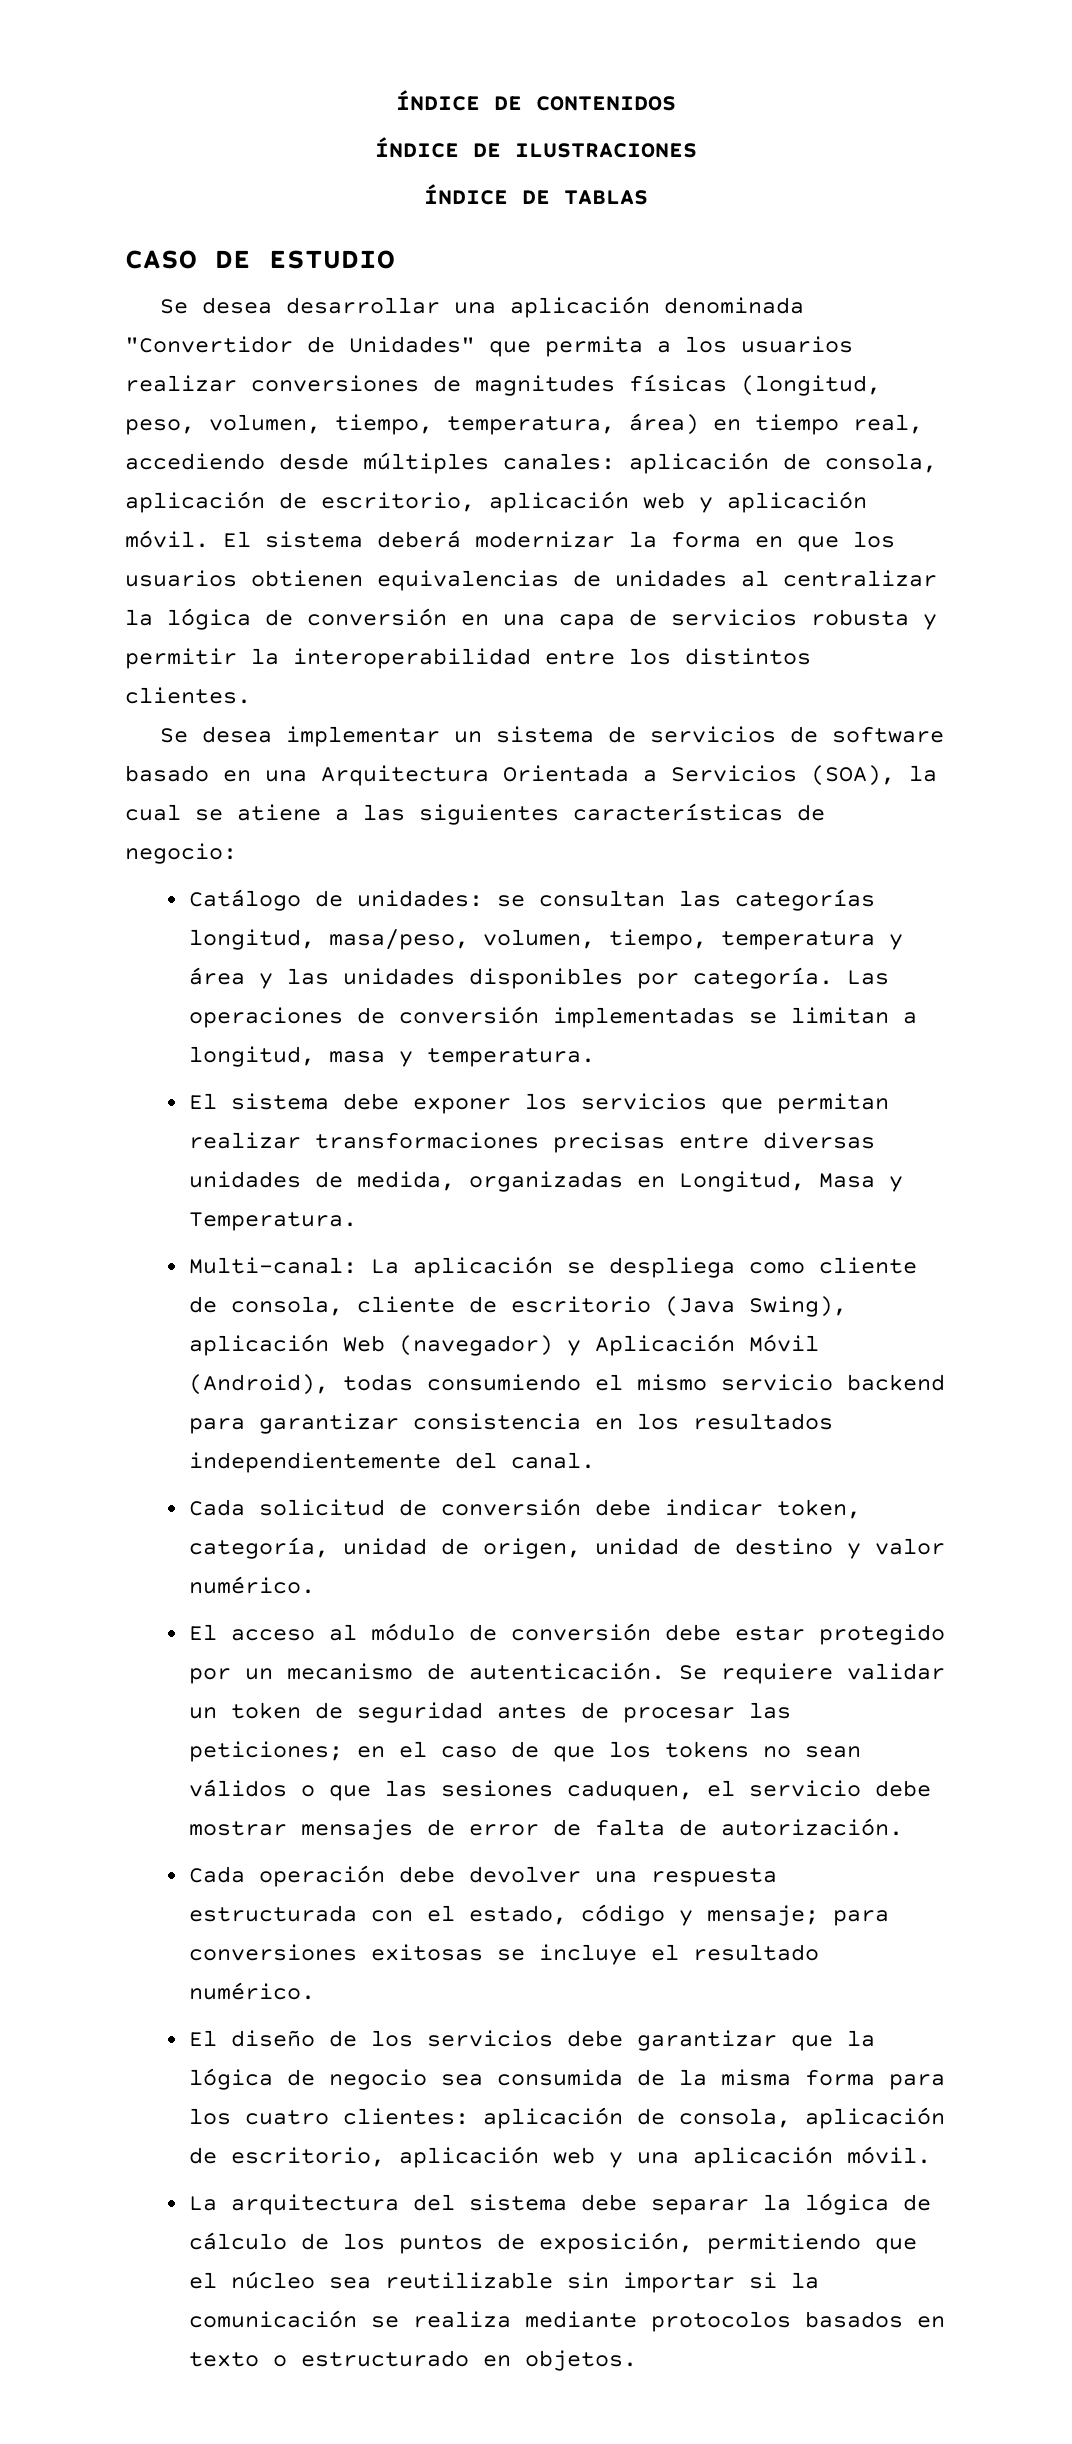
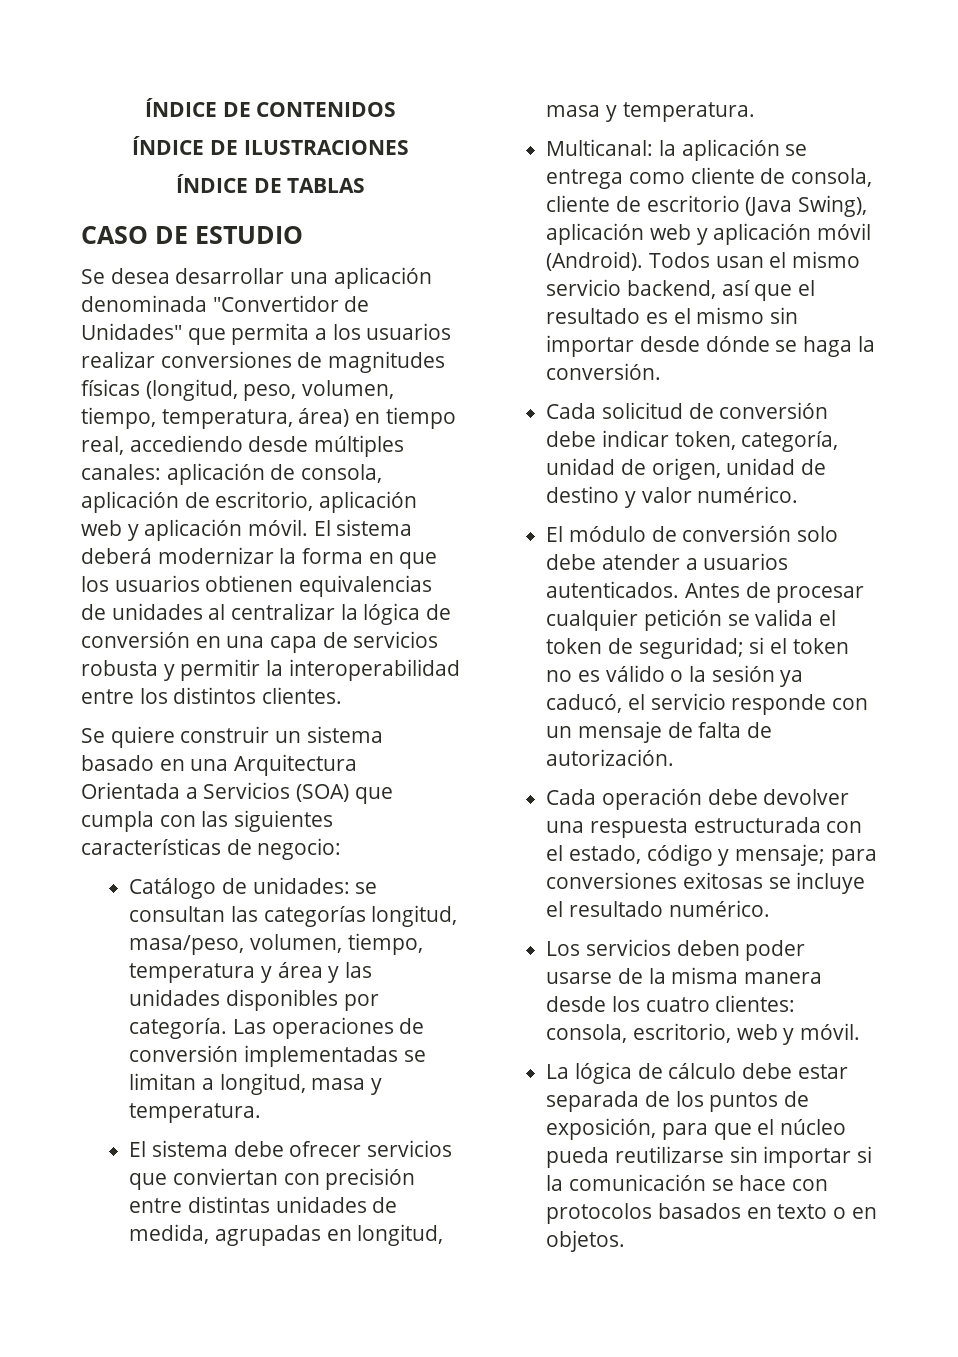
- Se desea implementar un sistema de servicios de software basado en una Arquitectura Orientada a Servicios (SOA), la cual se atiene a las siguientes características de negocio:
+ Se quiere construir un sistema basado en una Arquitectura Orientada a Servicios (SOA) que cumpla con las siguientes características de negocio:
- El sistema debe exponer los servicios que permitan realizar transformaciones precisas entre diversas unidades de medida, organizadas en Longitud, Masa y Temperatura.
- Multi-canal: La aplicación se despliega como cliente de consola, cliente de escritorio (Java Swing), aplicación Web (navegador) y Aplicación Móvil (Android), todas consumiendo el mismo servicio backend para garantizar consistencia en los resultados independientemente del canal.
+ El sistema debe ofrecer servicios que conviertan con precisión entre distintas unidades de medida, agrupadas en longitud, masa y temperatura.
+ Multicanal: la aplicación se entrega como cliente de consola, cliente de escritorio (Java Swing), aplicación web y aplicación móvil (Android). Todos usan el mismo servicio backend, así que el resultado es el mismo sin importar desde dónde se haga la conversión.
- El acceso al módulo de conversión debe estar protegido por un mecanismo de autenticación. Se requiere validar un token de seguridad antes de procesar las peticiones; en el caso de que los tokens no sean válidos o que las sesiones caduquen, el servicio debe mostrar mensajes de error de falta de autorización.
+ El módulo de conversión solo debe atender a usuarios autenticados. Antes de procesar cualquier petición se valida el token de seguridad; si el token no es válido o la sesión ya caducó, el servicio responde con un mensaje de falta de autorización.
- El diseño de los servicios debe garantizar que la lógica de negocio sea consumida de la misma forma para los cuatro clientes: aplicación de consola, aplicación de escritorio, aplicación web y una aplicación móvil.
- La arquitectura del sistema debe separar la lógica de cálculo de los puntos de exposición, permitiendo que el núcleo sea reutilizable sin importar si la comunicación se realiza mediante protocolos basados en texto o estructurado en objetos.
+ Los servicios deben poder usarse de la misma manera desde los cuatro clientes: consola, escritorio, web y móvil.
+ La lógica de cálculo debe estar separada de los puntos de exposición, para que el núcleo pueda reutilizarse sin importar si la comunicación se hace con protocolos basados en texto o en objetos.

